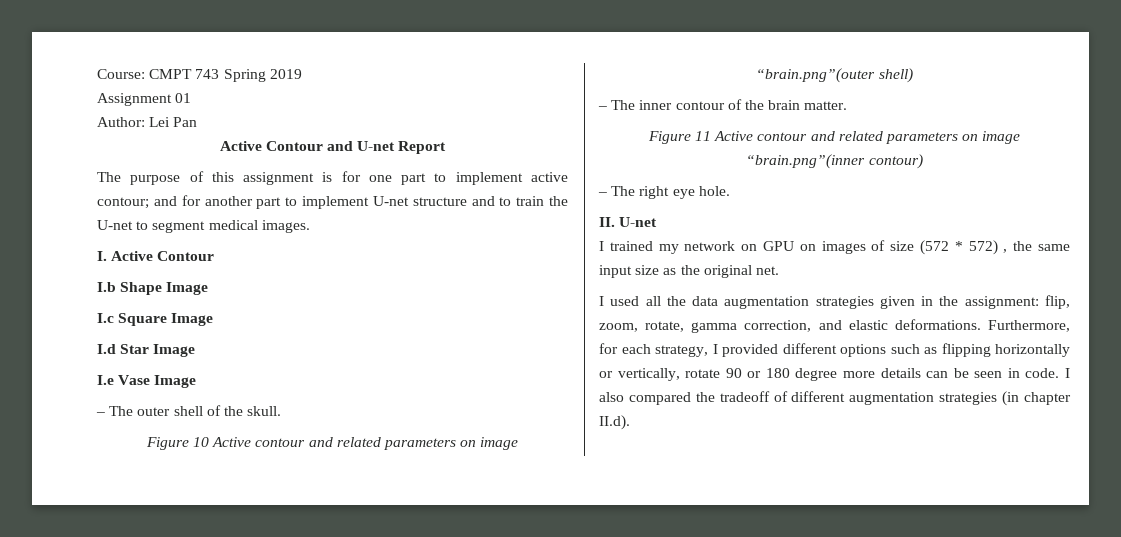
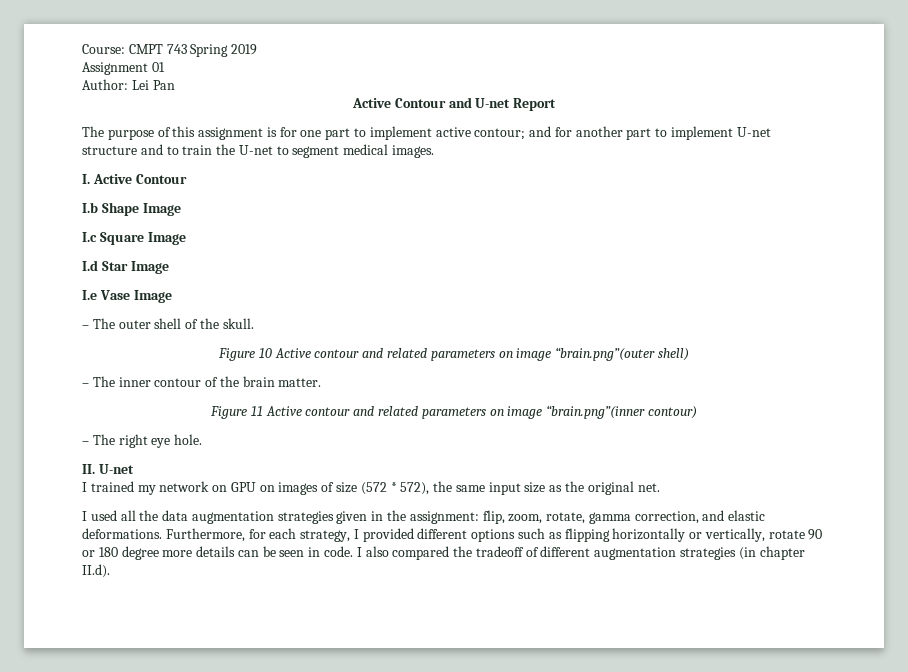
- I trained my network on GPU on images of size (572 * 572) , the same input size as the original net.
+ I trained my network on GPU on images of size (572 * 572), the same input size as the original net.

